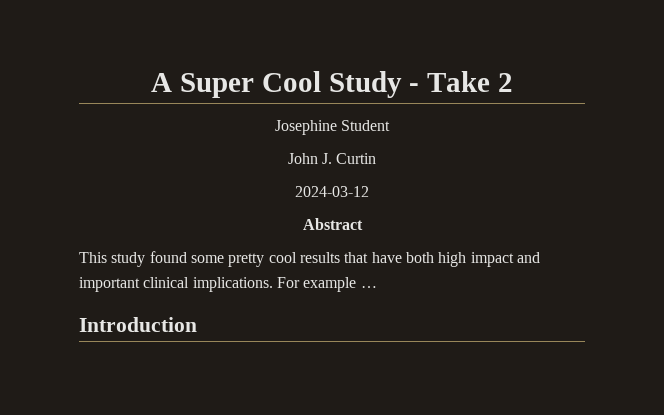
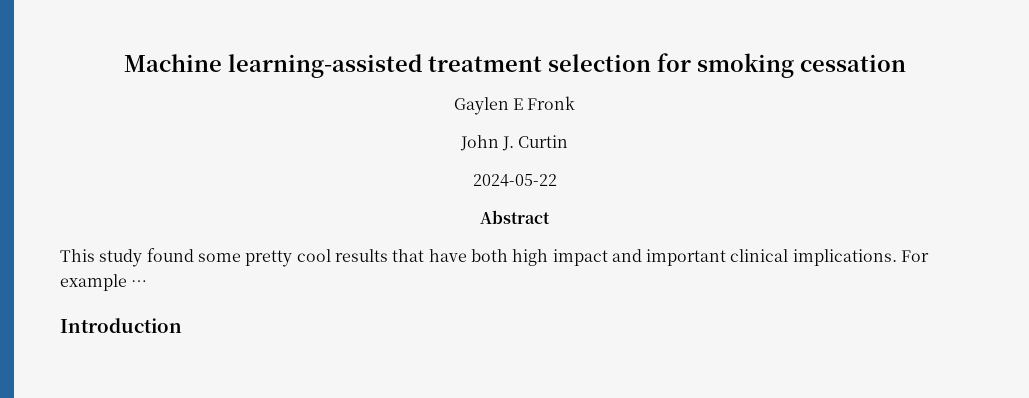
- A Super Cool Study - Take 2
- Josephine Student
+ Machine learning-assisted treatment selection for smoking cessation
+ Gaylen E Fronk
- 2024-03-12
+ 2024-05-22

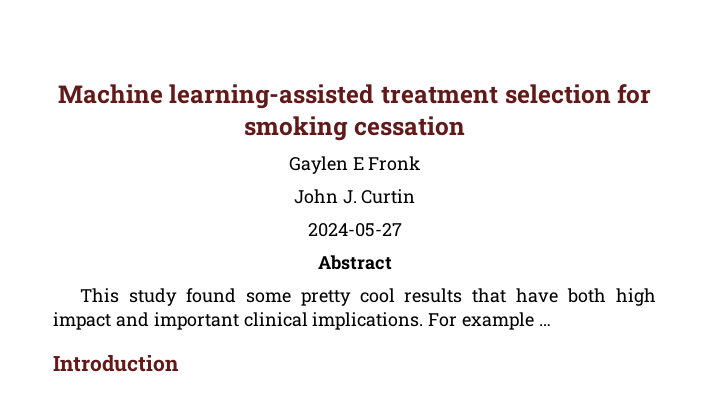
- 2024-05-22
+ 2024-05-27

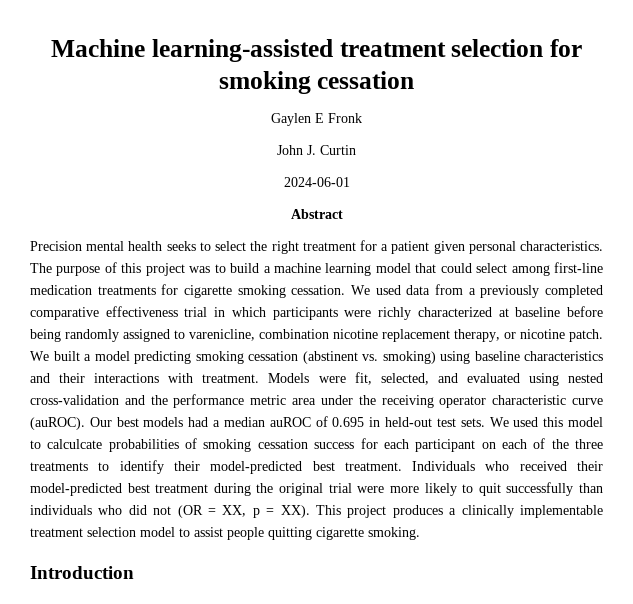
- 2024-05-27
+ 2024-06-01
- This study found some pretty cool results that have both high impact and important clinical implications. For example …
+ Precision mental health seeks to select the right treatment for a patient given personal characteristics. The purpose of this project was to build a machine learning model that could select among first-line medication treatments for cigarette smoking cessation. We used data from a previously completed comparative effectiveness trial in which participants were richly characterized at baseline before being randomly assigned to varenicline, combination nicotine replacement therapy, or nicotine patch. We built a model predicting smoking cessation (abstinent vs. smoking) using baseline characteristics and their interactions with treatment. Models were fit, selected, and evaluated using nested cross-validation and the performance metric area under the receiving operator characteristic curve (auROC). Our best models had a median auROC of 0.695 in held-out test sets. We used this model to calculcate probabilities of smoking cessation success for each participant on each of the three treatments to identify their model-predicted best treatment. Individuals who received their model-predicted best treatment during the original trial were more likely to quit successfully than individuals who did not (OR = XX, p = XX). This project produces a clinically implementable treatment selection model to assist people quitting cigarette smoking.

